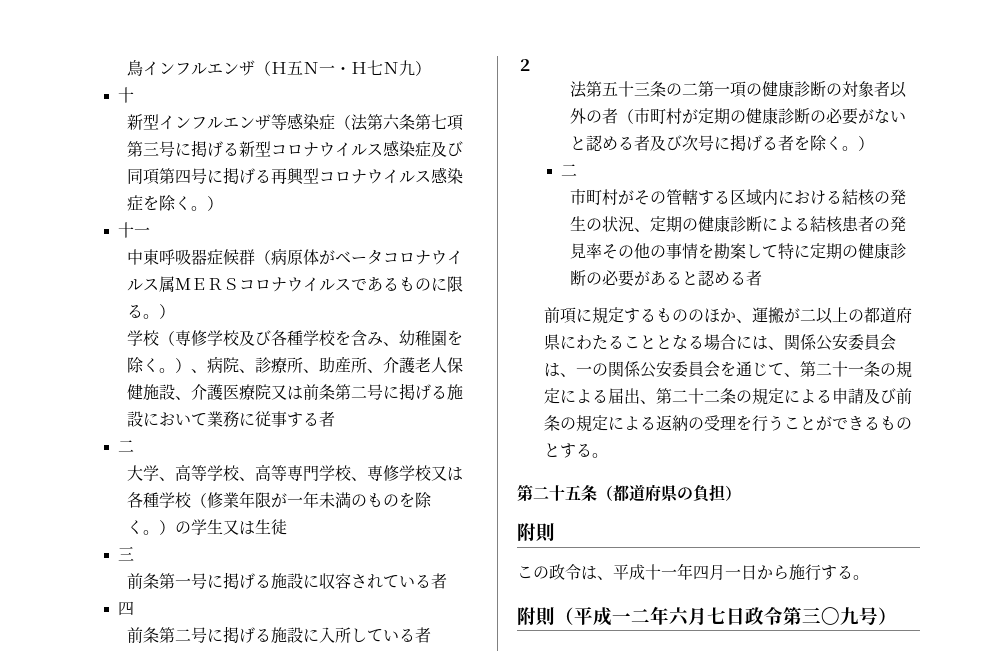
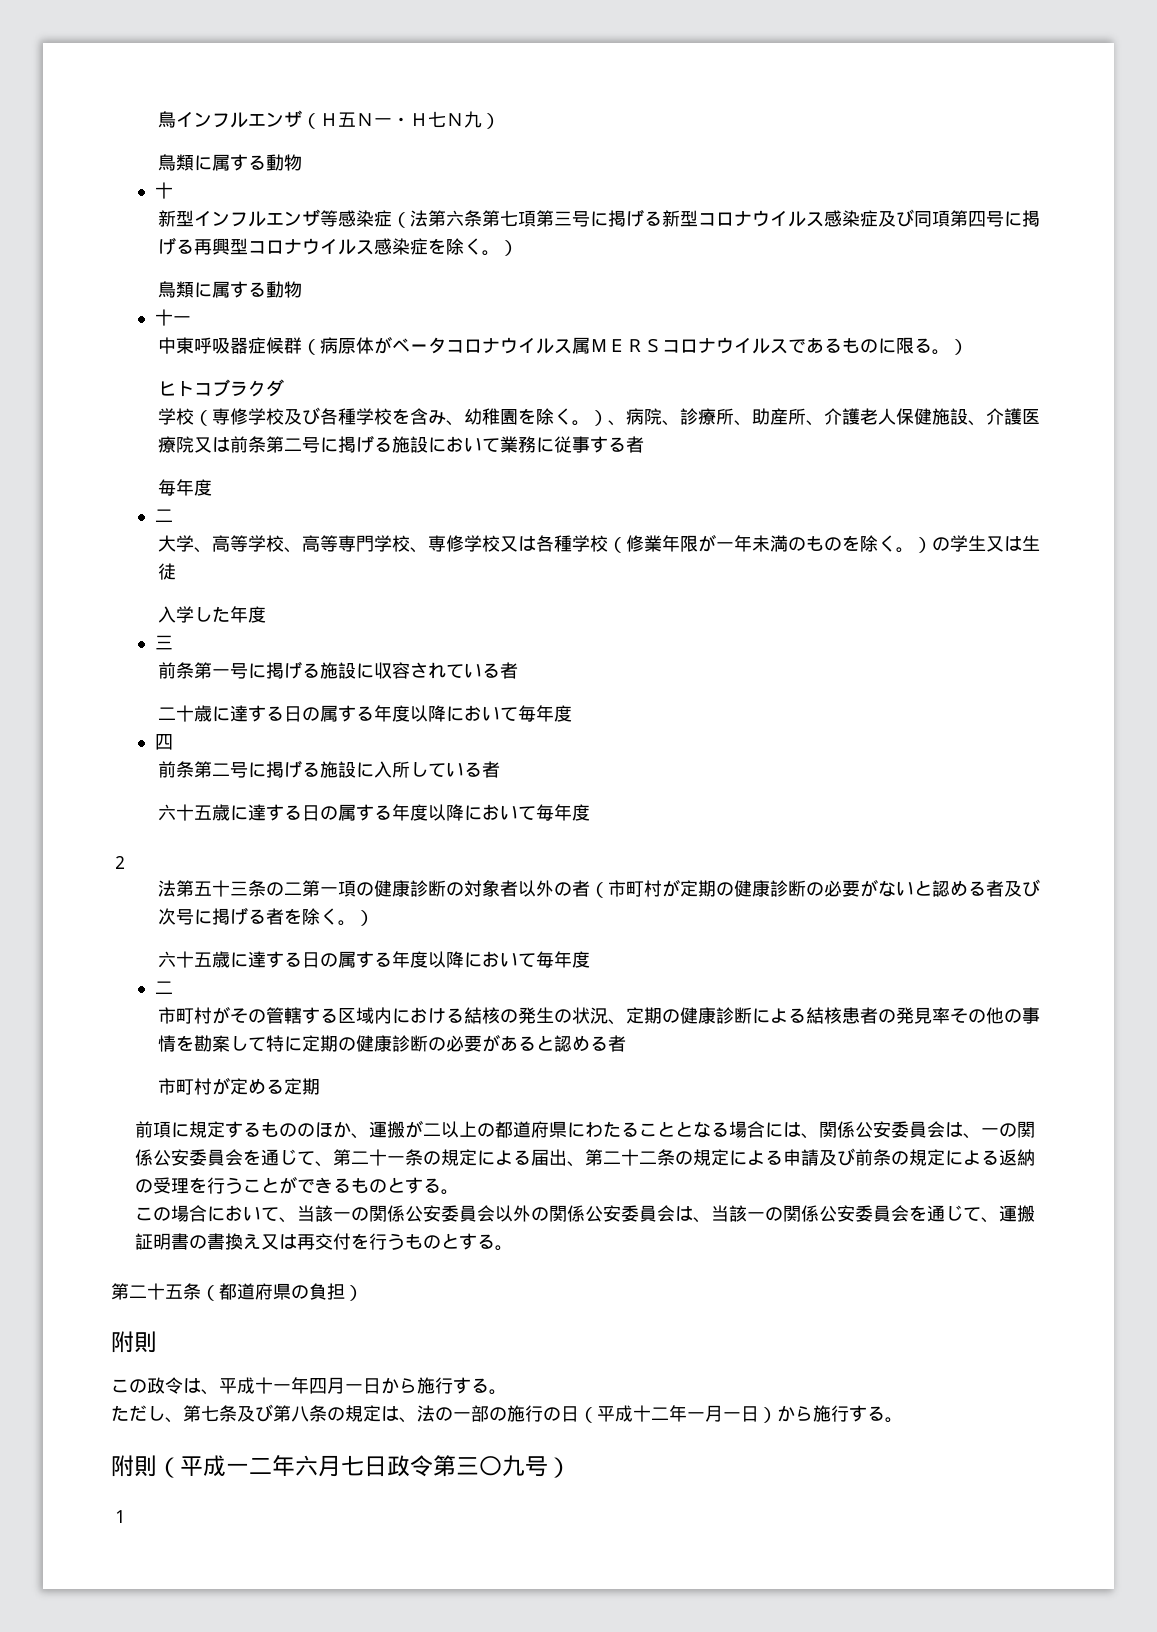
  鳥インフルエンザ（Ｈ五Ｎ一・Ｈ七Ｎ九）
+ 鳥類に属する動物
  新型インフルエンザ等感染症（法第六条第七項第三号に掲げる新型コロナウイルス感染症及び同項第四号に掲げる再興型コロナウイルス感染症を除く。）
+ 鳥類に属する動物
+ ヒトコブラクダ
  学校（専修学校及び各種学校を含み、幼稚園を除く。）、病院、診療所、助産所、介護老人保健施設、介護医療院又は前条第二号に掲げる施設において業務に従事する者
+ 毎年度
+ 入学した年度
+ 二十歳に達する日の属する年度以降において毎年度
  前条第二号に掲げる施設に入所している者
+ 六十五歳に達する日の属する年度以降において毎年度
  法第五十三条の二第一項の健康診断の対象者以外の者（市町村が定期の健康診断の必要がないと認める者及び次号に掲げる者を除く。）
+ 六十五歳に達する日の属する年度以降において毎年度
+ 市町村が定める定期
+ この場合において、当該一の関係公安委員会以外の関係公安委員会は、当該一の関係公安委員会を通じて、運搬証明書の書換え又は再交付を行うものとする。
+ ただし、第七条及び第八条の規定は、法の一部の施行の日（平成十二年一月一日）から施行する。
+ １

